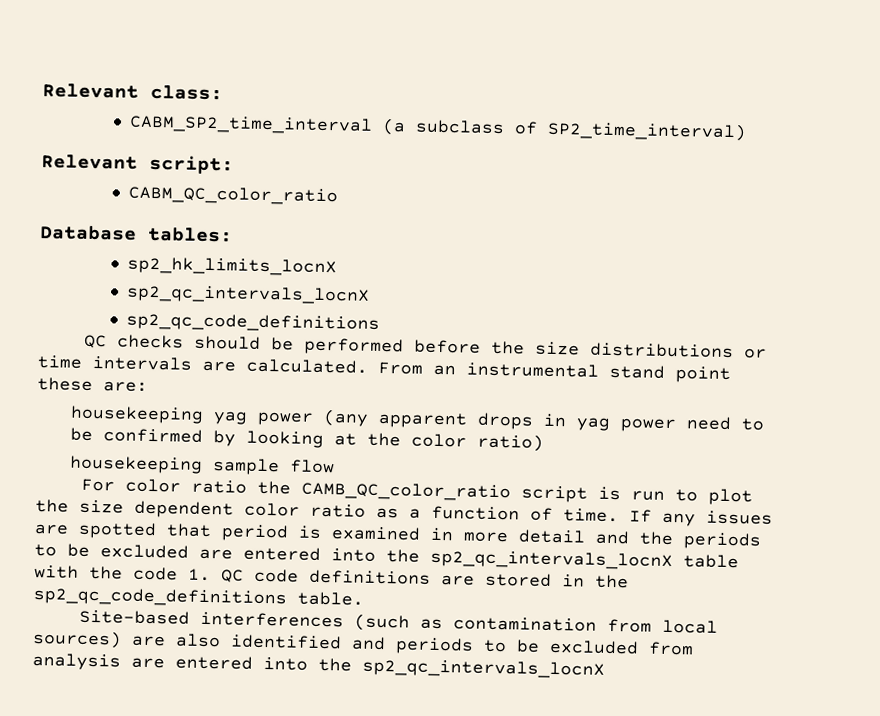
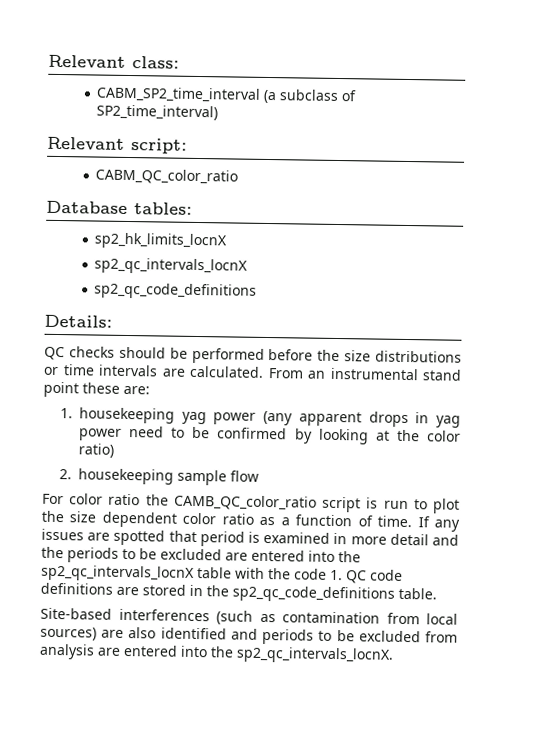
+ Details:
- housekeeping yag power (any apparent drops in yag power need to be confirmed by looking at the color ratio)
+ 1. housekeeping yag power (any apparent drops in yag power need to be confirmed by looking at the color ratio)
- housekeeping sample flow
+ 2. housekeeping sample flow
- Site-based interferences (such as contamination from local sources) are also identified and periods to be excluded from analysis are entered into the sp2_qc_intervals_locnX
+ Site-based interferences (such as contamination from local sources) are also identified and periods to be excluded from analysis are entered into the sp2_qc_intervals_locnX.

